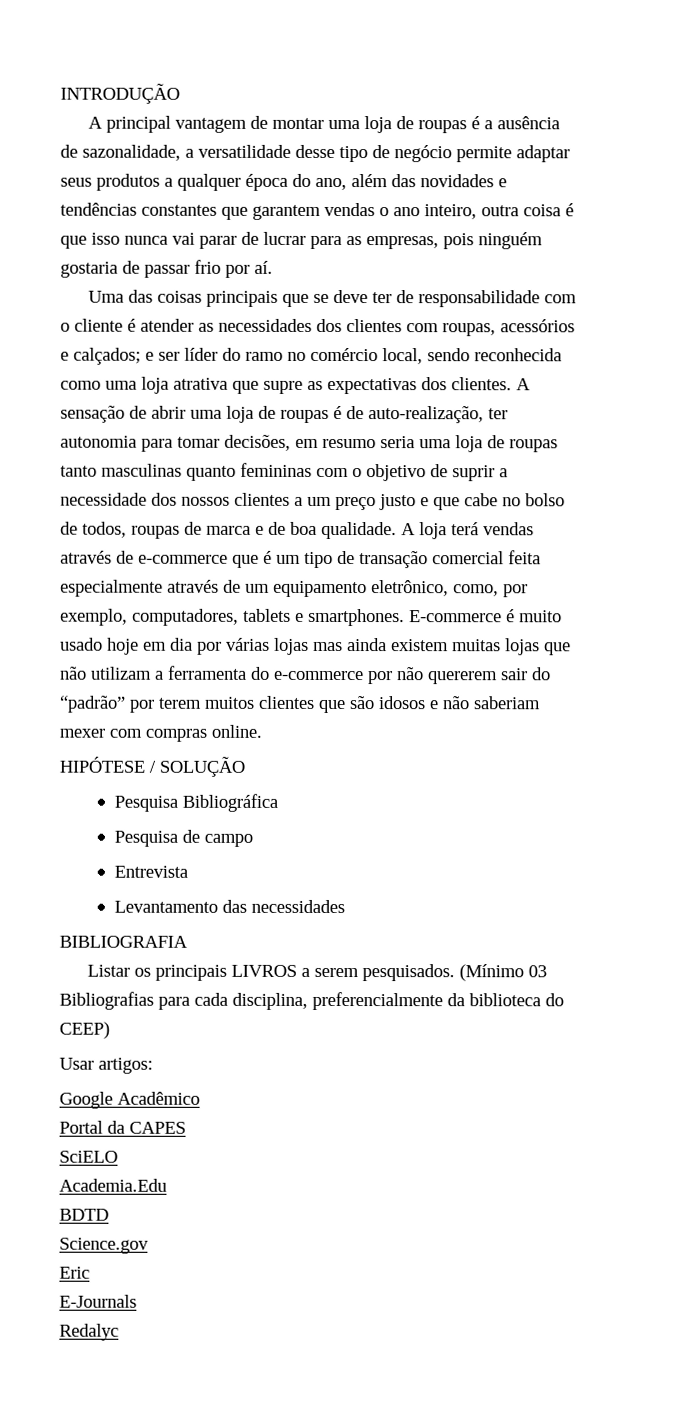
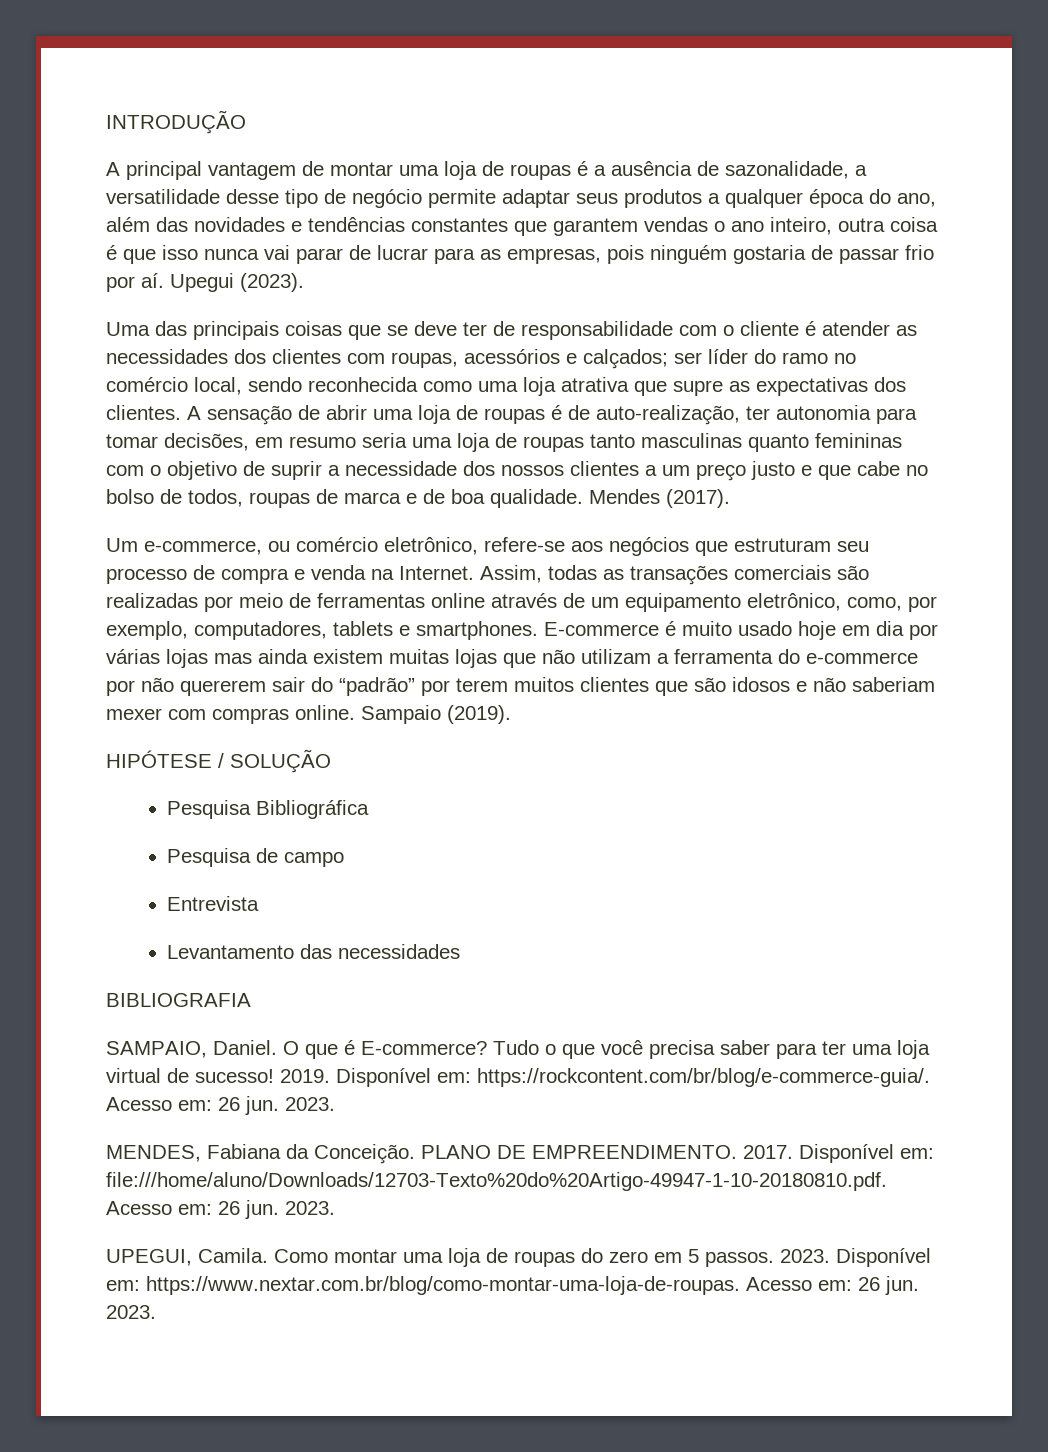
+ Upegui (2023).
- Uma das coisas principais que se deve ter de responsabilidade com o cliente é atender as necessidades dos clientes com roupas, acessórios e calçados; e ser líder do ramo no comércio local, sendo reconhecida como uma loja atrativa que supre as expectativas dos clientes.
+ Uma das principais coisas que se deve ter de responsabilidade com o cliente é atender as necessidades dos clientes com roupas, acessórios e calçados; ser líder do ramo no comércio local, sendo reconhecida como uma loja atrativa que supre as expectativas dos clientes.
- A loja terá vendas através de e-commerce que é um tipo de transação comercial feita especialmente através de um equipamento eletrônico, como, por exemplo, computadores, tablets e smartphones.
+ Mendes (2017).
+ Um e-commerce, ou comércio eletrônico, refere-se aos negócios que estruturam seu processo de compra e venda na Internet. Assim, todas as transações comerciais são realizadas por meio de ferramentas online através de um equipamento eletrônico, como, por exemplo, computadores, tablets e smartphones.
+ Sampaio (2019).
- Listar os principais LIVROS a serem pesquisados. (Mínimo 03 Bibliografias para cada disciplina, preferencialmente da biblioteca do CEEP)
- Usar artigos:
- Google Acadêmico
- Portal da CAPES
- SciELO
- Academia.Edu
- BDTD
- Science.gov
- Eric
- E-Journals
- Redalyc
+ SAMPAIO, Daniel. O que é E-commerce? Tudo o que você precisa saber para ter uma loja virtual de sucesso! 2019. Disponível em: https://rockcontent.com/br/blog/e-commerce-guia/. Acesso em: 26 jun. 2023.
+ MENDES, Fabiana da Conceição. PLANO DE EMPREENDIMENTO. 2017. Disponível em: file:///home/aluno/Downloads/12703-Texto%20do%20Artigo-49947-1-10-20180810.pdf. Acesso em: 26 jun. 2023.
+ UPEGUI, Camila. Como montar uma loja de roupas do zero em 5 passos. 2023. Disponível em: https://www.nextar.com.br/blog/como-montar-uma-loja-de-roupas. Acesso em: 26 jun. 2023.

